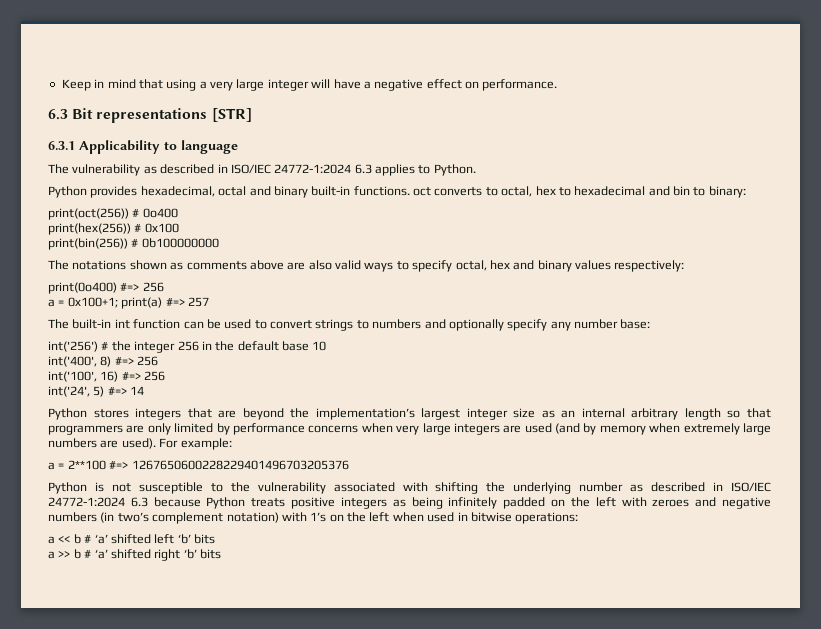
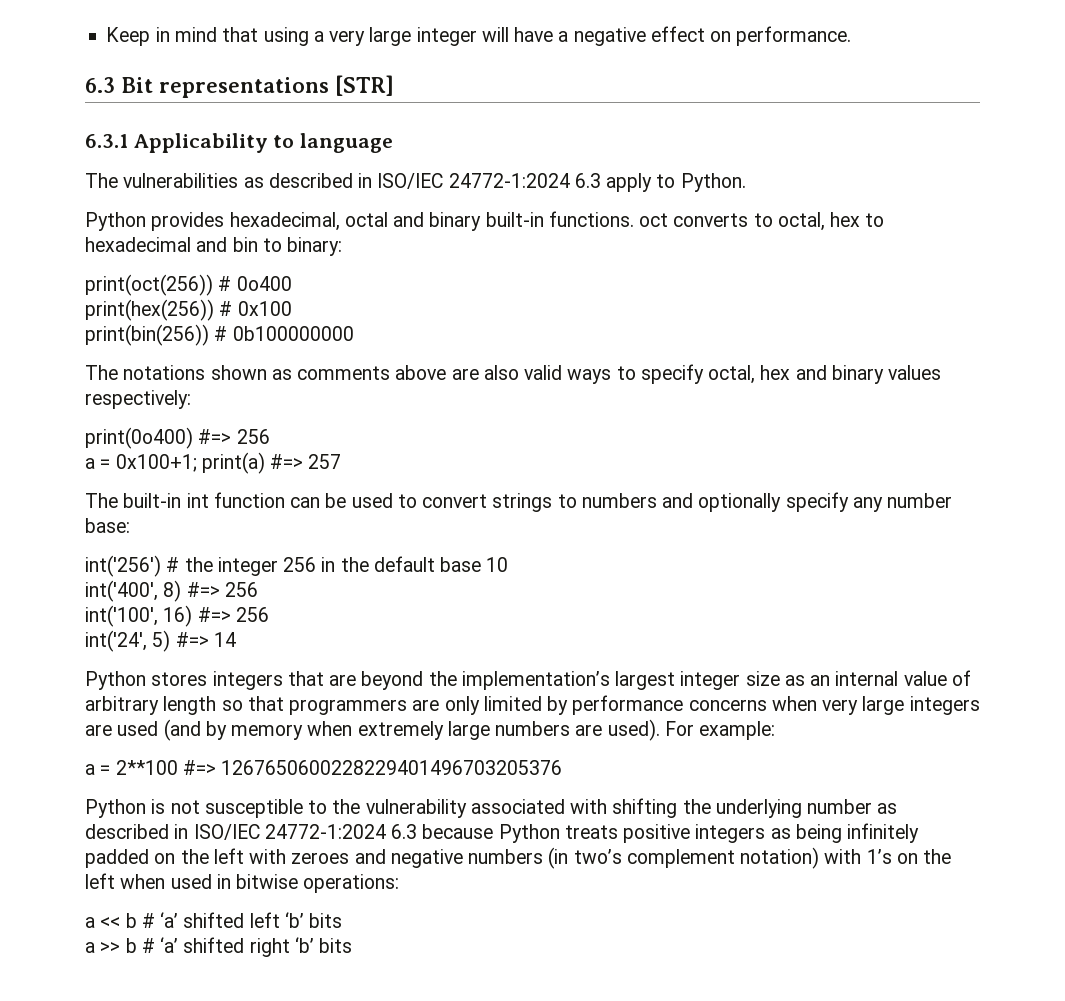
- The vulnerability as described in ISO/IEC 24772-1:2024 6.3 applies to Python.
+ The vulnerabilities as described in ISO/IEC 24772-1:2024 6.3 apply to Python.
- Python stores integers that are beyond the implementation’s largest integer size as an internal arbitrary length so that programmers are only limited by performance concerns when very large integers are used (and by memory when extremely large numbers are used).
+ Python stores integers that are beyond the implementation’s largest integer size as an internal value of arbitrary length so that programmers are only limited by performance concerns when very large integers are used (and by memory when extremely large numbers are used).

